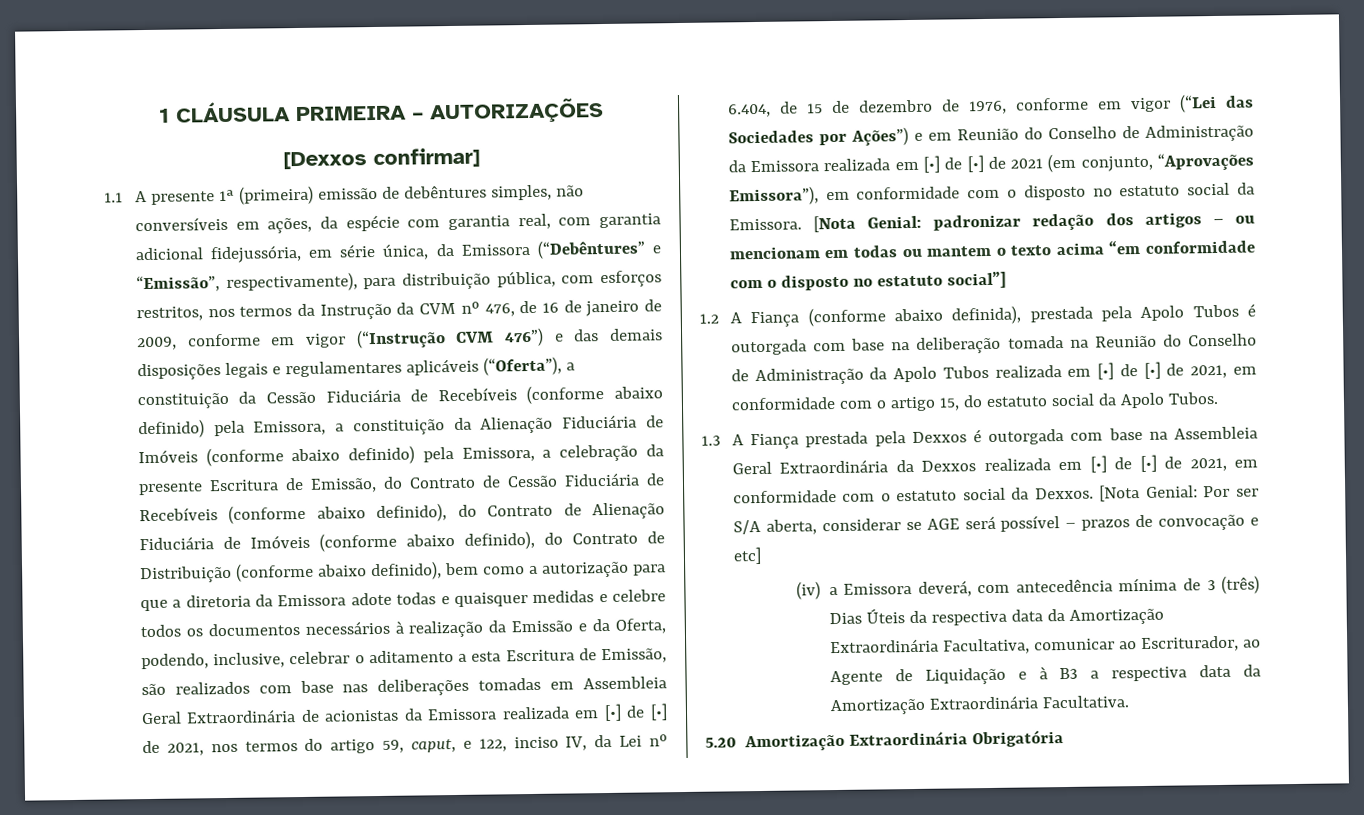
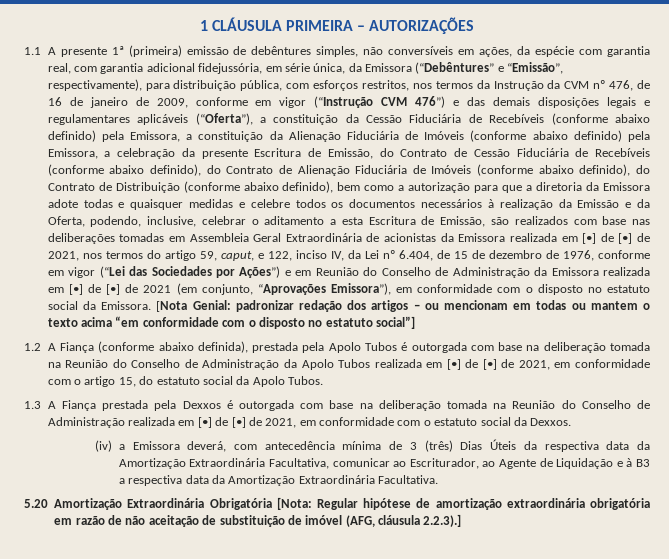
- [Dexxos confirmar]
- 1.3 A Fiança prestada pela Dexxos é outorgada com base na Assembleia Geral Extraordinária da Dexxos realizada em [•] de [•] de 2021, em conformidade com o estatuto social da Dexxos. [Nota Genial: Por ser S/A aberta, considerar se AGE será possível – prazos de convocação e etc]
+ 1.3 A Fiança prestada pela Dexxos é outorgada com base na deliberação tomada na Reunião do Conselho de Administração realizada em [•] de [•] de 2021, em conformidade com o estatuto social da Dexxos.
- 5.20 Amortização Extraordinária Obrigatória
+ 5.20 Amortização Extraordinária Obrigatória [Nota: Regular hipótese de amortização extraordinária obrigatória em razão de não aceitação de substituição de imóvel (AFG, cláusula 2.2.3).]

